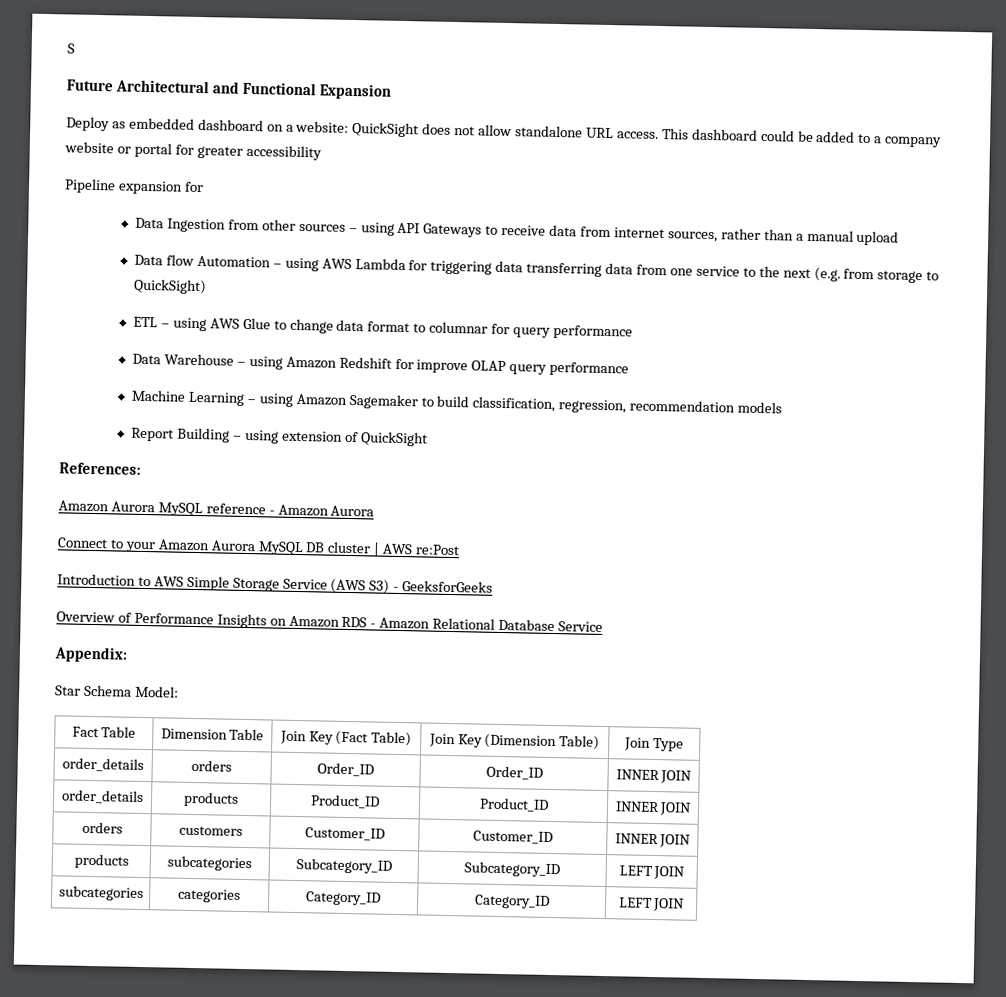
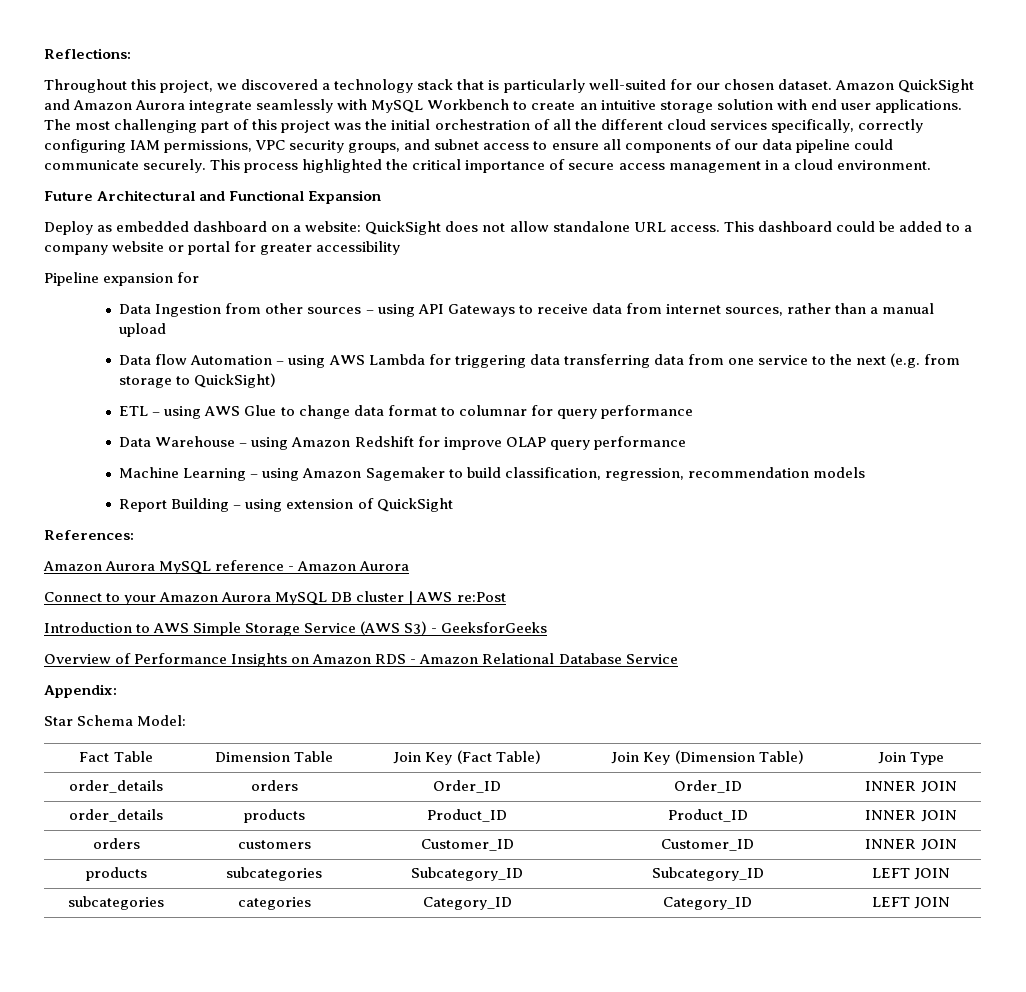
- S
+ Reflections:
+ Throughout this project, we discovered a technology stack that is particularly well-suited for our chosen dataset. Amazon QuickSight and Amazon Aurora integrate seamlessly with MySQL Workbench to create an intuitive storage solution with end user applications. The most challenging part of this project was the initial orchestration of all the different cloud services specifically, correctly configuring IAM permissions, VPC security groups, and subnet access to ensure all components of our data pipeline could communicate securely. This process highlighted the critical importance of secure access management in a cloud environment.

